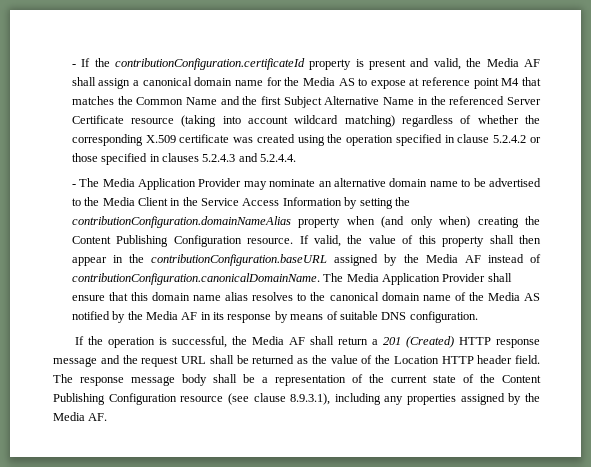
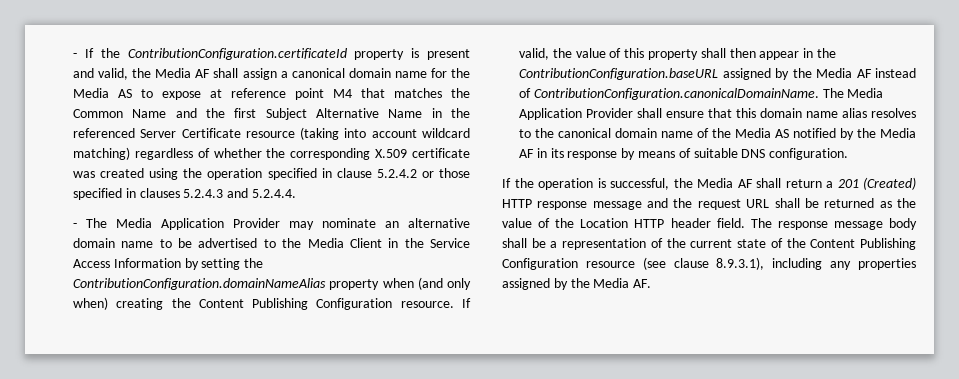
- - If the contributionConfiguration.certificateId property is present and valid, the Media AF shall assign a canonical domain name for the Media AS to expose at reference point M4 that matches the Common Name and the first Subject Alternative Name in the referenced Server Certificate resource (taking into account wildcard matching) regardless of whether the corresponding X.509 certificate was created using the operation specified in clause 5.2.4.2 or those specified in clauses 5.2.4.3 and 5.2.4.4.
+ - If the ContributionConfiguration.certificateId property is present and valid, the Media AF shall assign a canonical domain name for the Media AS to expose at reference point M4 that matches the Common Name and the first Subject Alternative Name in the referenced Server Certificate resource (taking into account wildcard matching) regardless of whether the corresponding X.509 certificate was created using the operation specified in clause 5.2.4.2 or those specified in clauses 5.2.4.3 and 5.2.4.4.
- - The Media Application Provider may nominate an alternative domain name to be advertised to the Media Client in the Service Access Information by setting the contributionConfiguration.domainNameAlias property when (and only when) creating the Content Publishing Configuration resource.
+ - The Media Application Provider may nominate an alternative domain name to be advertised to the Media Client in the Service Access Information by setting the ContributionConfiguration.domainNameAlias property when (and only when) creating the Content Publishing Configuration resource.
- If valid, the value of this property shall then appear in the contributionConfiguration.baseURL assigned by the Media AF instead of contributionConfiguration.canonicalDomainName. The Media Application Provider shall ensure that this domain name alias resolves to the canonical domain name of the Media AS notified by the Media AF in its response by means of suitable DNS configuration.
+ If valid, the value of this property shall then appear in the ContributionConfiguration.baseURL assigned by the Media AF instead of ContributionConfiguration.canonicalDomainName. The Media Application Provider shall ensure that this domain name alias resolves to the canonical domain name of the Media AS notified by the Media AF in its response by means of suitable DNS configuration.

